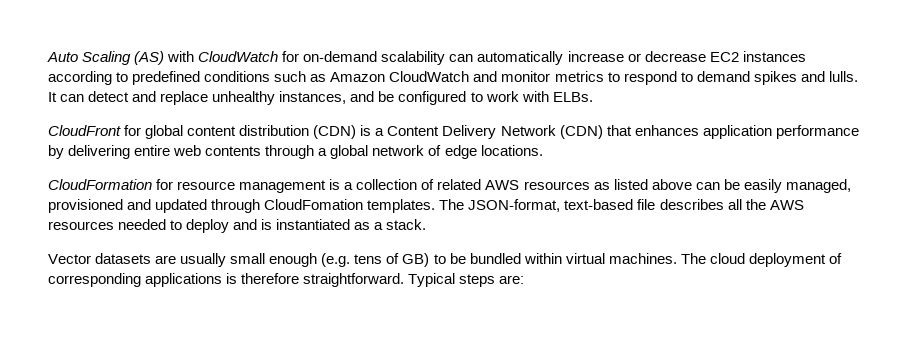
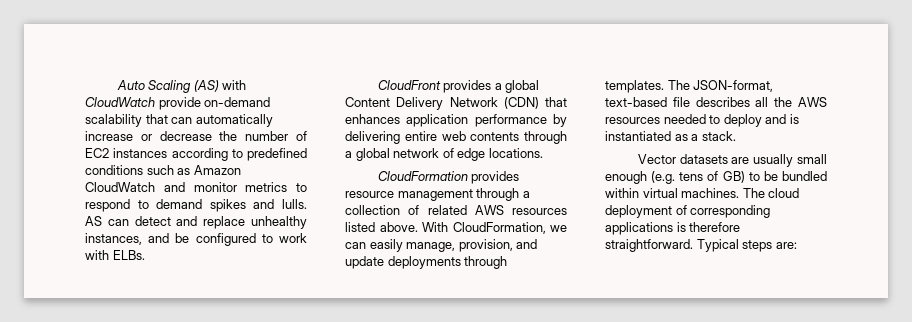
- Auto Scaling (AS) with CloudWatch for on-demand scalability can automatically increase or decrease EC2 instances according to predefined conditions such as Amazon CloudWatch and monitor metrics to respond to demand spikes and lulls.
+ Auto Scaling (AS) with CloudWatch provide on-demand scalability that can automatically increase or decrease the number of EC2 instances according to predefined conditions such as Amazon CloudWatch and monitor metrics to respond to demand spikes and lulls.
- It can detect and replace unhealthy instances, and be configured to work with ELBs.
+ AS can detect and replace unhealthy instances, and be configured to work with ELBs.
- CloudFront for global content distribution (CDN) is a Content Delivery Network (CDN) that enhances application performance by delivering entire web contents through a global network of edge locations.
+ CloudFront provides a global Content Delivery Network (CDN) that enhances application performance by delivering entire web contents through a global network of edge locations.
- CloudFormation for resource management is a collection of related AWS resources as listed above can be easily managed, provisioned and updated through CloudFomation templates.
+ CloudFormation provides resource management through a collection of related AWS resources listed above. With CloudFormation, we can easily manage, provision, and update deployments through templates.

